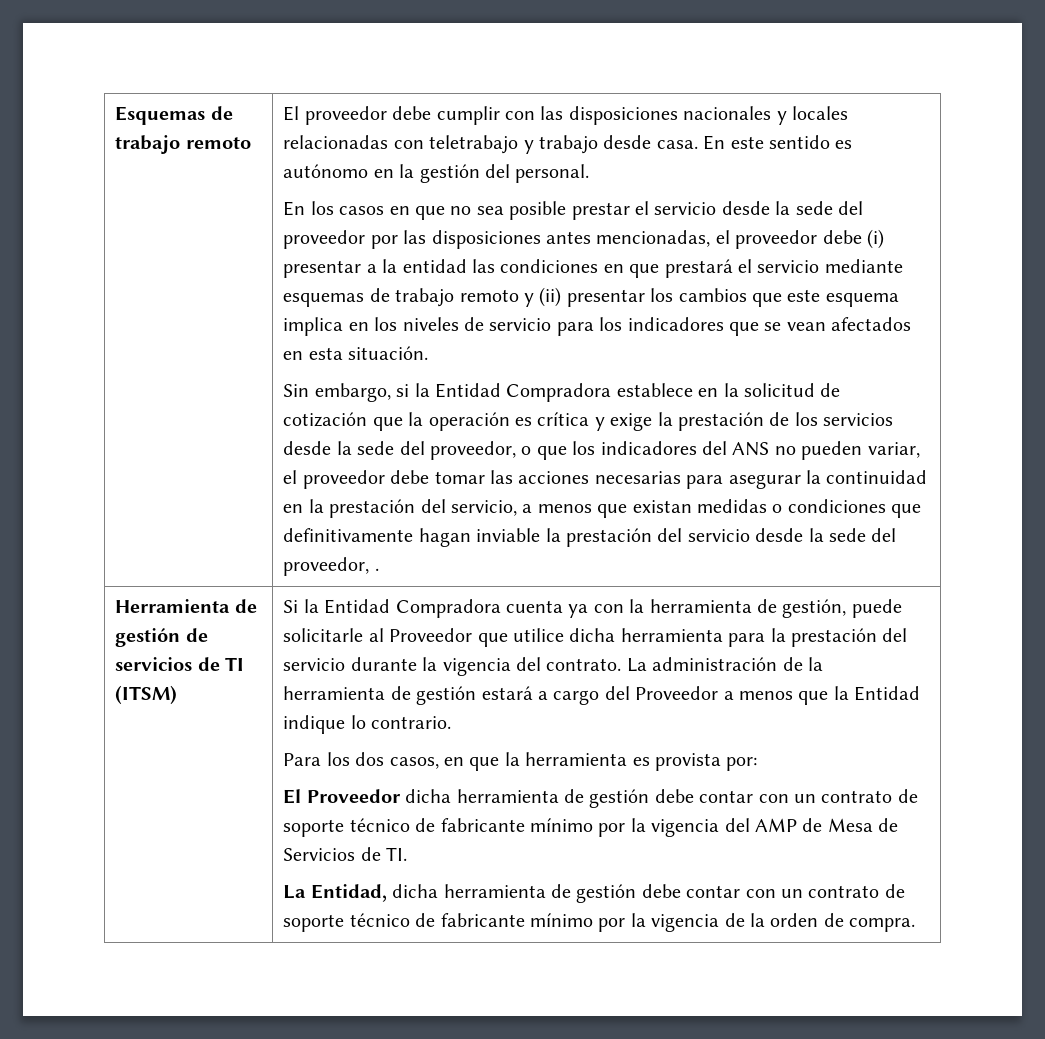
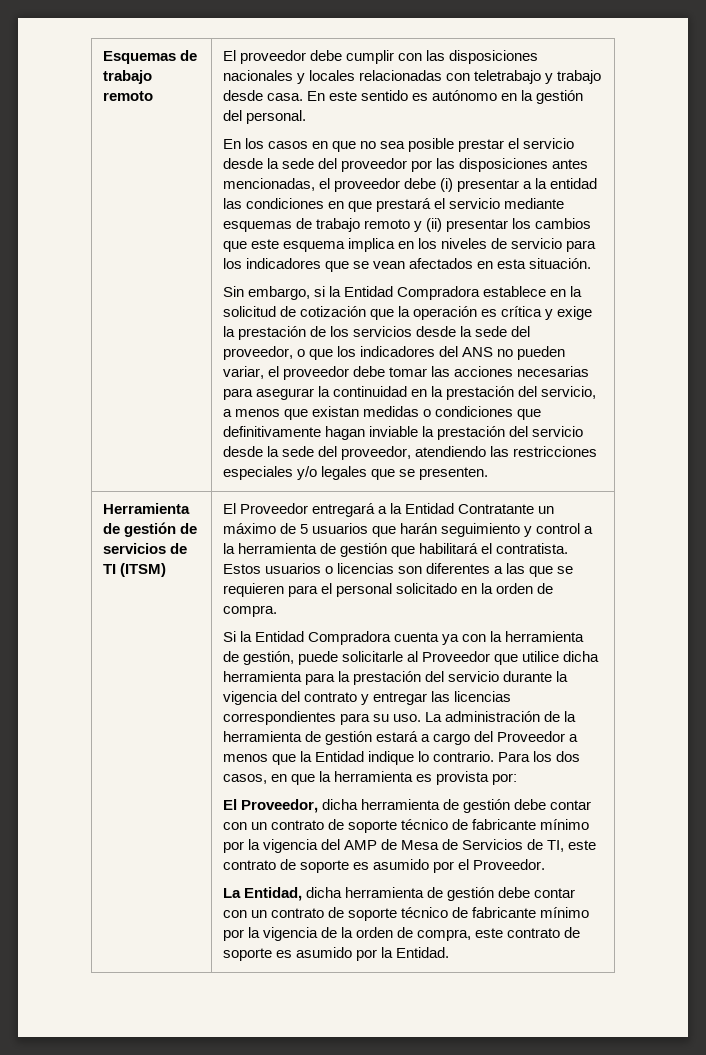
- Sin embargo, si la Entidad Compradora establece en la solicitud de cotización que la operación es crítica y exige la prestación de los servicios desde la sede del proveedor, o que los indicadores del ANS no pueden variar, el proveedor debe tomar las acciones necesarias para asegurar la continuidad en la prestación del servicio, a menos que existan medidas o condiciones que definitivamente hagan inviable la prestación del servicio desde la sede del proveedor, .
+ Sin embargo, si la Entidad Compradora establece en la solicitud de cotización que la operación es crítica y exige la prestación de los servicios desde la sede del proveedor, o que los indicadores del ANS no pueden variar, el proveedor debe tomar las acciones necesarias para asegurar la continuidad en la prestación del servicio, a menos que existan medidas o condiciones que definitivamente hagan inviable la prestación del servicio desde la sede del proveedor, atendiendo las restricciones especiales y/o legales que se presenten.
+ El Proveedor entregará a la Entidad Contratante un máximo de 5 usuarios que harán seguimiento y control a la herramienta de gestión que habilitará el contratista. Estos usuarios o licencias son diferentes a las que se requieren para el personal solicitado en la orden de compra.
- Si la Entidad Compradora cuenta ya con la herramienta de gestión, puede solicitarle al Proveedor que utilice dicha herramienta para la prestación del servicio durante la vigencia del contrato.
+ Si la Entidad Compradora cuenta ya con la herramienta de gestión, puede solicitarle al Proveedor que utilice dicha herramienta para la prestación del servicio durante la vigencia del contrato y entregar las licencias correspondientes para su uso.
- La administración de la herramienta de gestión estará a cargo del Proveedor a menos que la Entidad indique lo contrario.
- Para los dos casos, en que la herramienta es provista por:
+ La administración de la herramienta de gestión estará a cargo del Proveedor a menos que la Entidad indique lo contrario. Para los dos casos, en que la herramienta es provista por:
- El Proveedor dicha herramienta de gestión debe contar con un contrato de soporte técnico de fabricante mínimo por la vigencia del AMP de Mesa de Servicios de TI.
+ El Proveedor, dicha herramienta de gestión debe contar con un contrato de soporte técnico de fabricante mínimo por la vigencia del AMP de Mesa de Servicios de TI, este contrato de soporte es asumido por el Proveedor.
- La Entidad, dicha herramienta de gestión debe contar con un contrato de soporte técnico de fabricante mínimo por la vigencia de la orden de compra.
+ La Entidad, dicha herramienta de gestión debe contar con un contrato de soporte técnico de fabricante mínimo por la vigencia de la orden de compra, este contrato de soporte es asumido por la Entidad.

